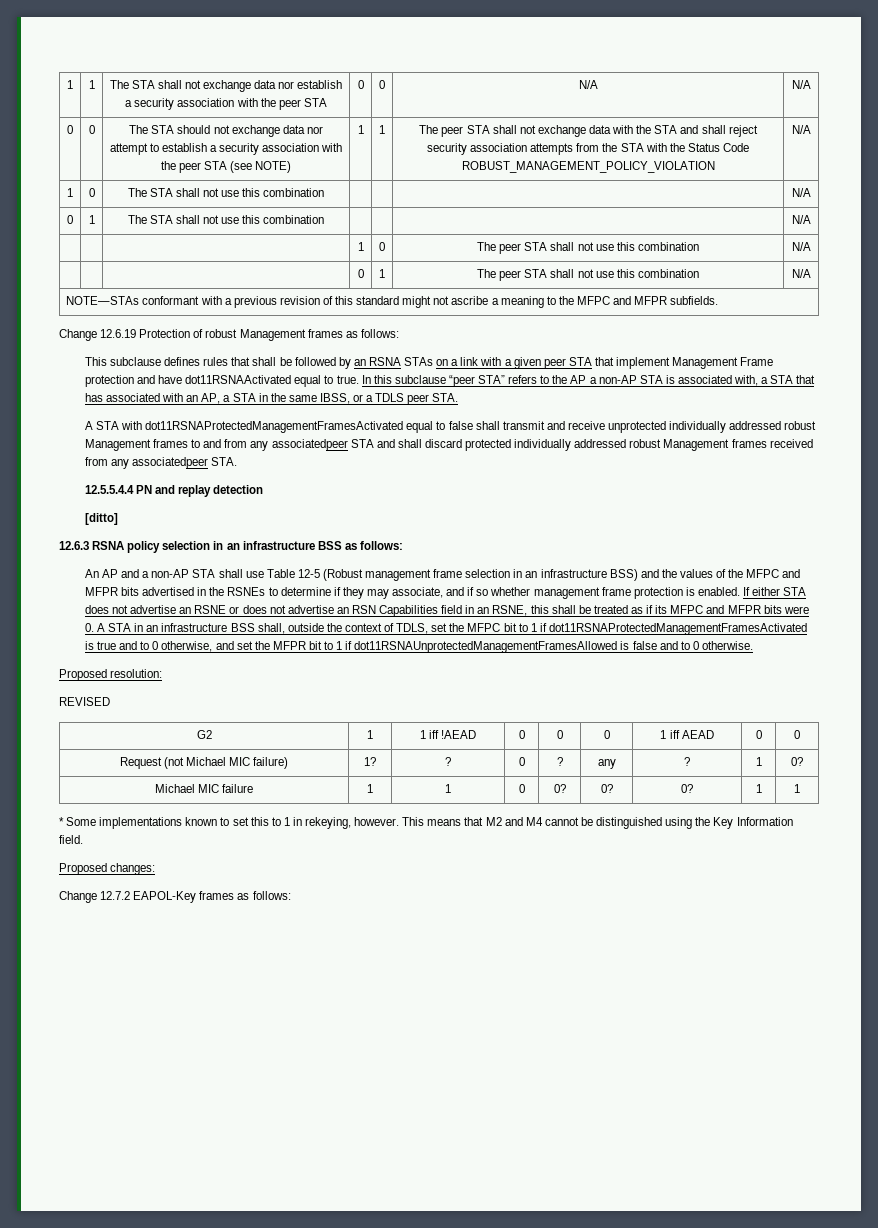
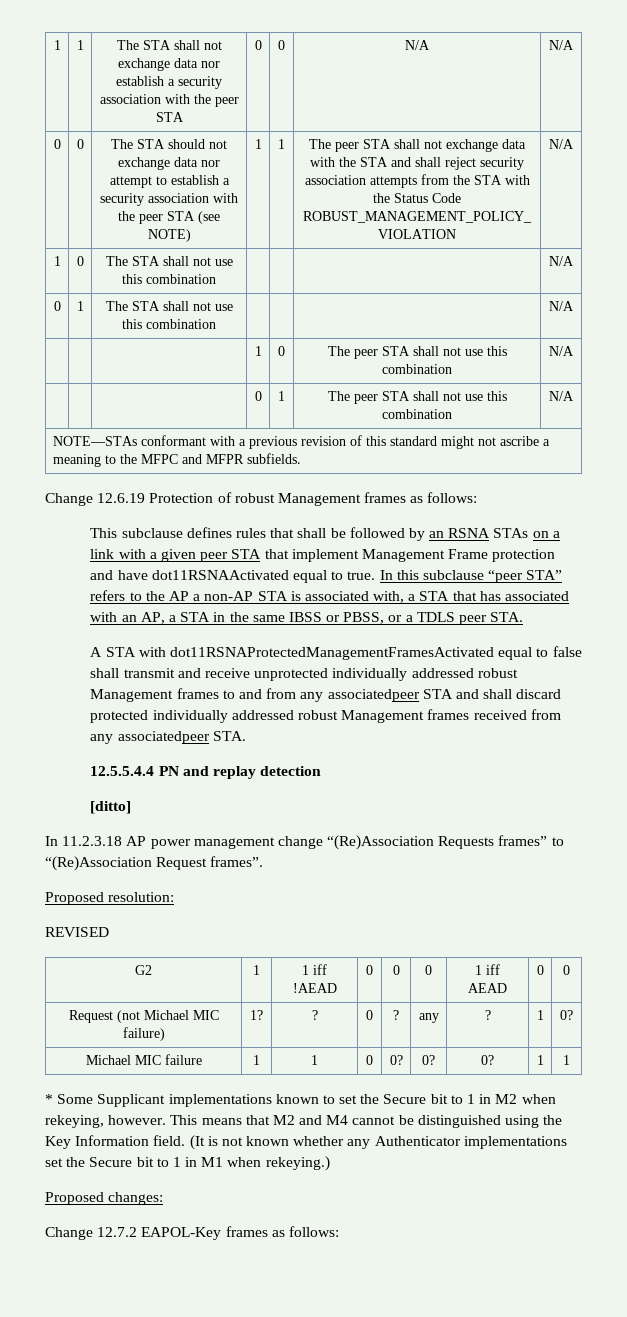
- In this subclause “peer STA” refers to the AP a non-AP STA is associated with, a STA that has associated with an AP, a STA in the same IBSS, or a TDLS peer STA.
+ In this subclause “peer STA” refers to the AP a non-AP STA is associated with, a STA that has associated with an AP, a STA in the same IBSS or PBSS, or a TDLS peer STA.
- 12.6.3 RSNA policy selection in an infrastructure BSS as follows:
- An AP and a non-AP STA shall use Table 12-5 (Robust management frame selection in an infrastructure BSS) and the values of the MFPC and MFPR bits advertised in the RSNEs to determine if they may associate, and if so whether management frame protection is enabled. If either STA does not advertise an RSNE or does not advertise an RSN Capabilities field in an RSNE, this shall be treated as if its MFPC and MFPR bits were 0. A STA in an infrastructure BSS shall, outside the context of TDLS, set the MFPC bit to 1 if dot11RSNAProtectedManagementFramesActivated is true and to 0 otherwise, and set the MFPR bit to 1 if dot11RSNAUnprotectedManagementFramesAllowed is false and to 0 otherwise.
+ In 11.2.3.18 AP power management change “(Re)Association Requests frames” to “(Re)Association Request frames”.
- * Some implementations known to set this to 1 in rekeying, however.
+ * Some Supplicant implementations known to set the Secure bit to 1 in M2 when rekeying, however.
+ (It is not known whether any Authenticator implementations set the Secure bit to 1 in M1 when rekeying.)

